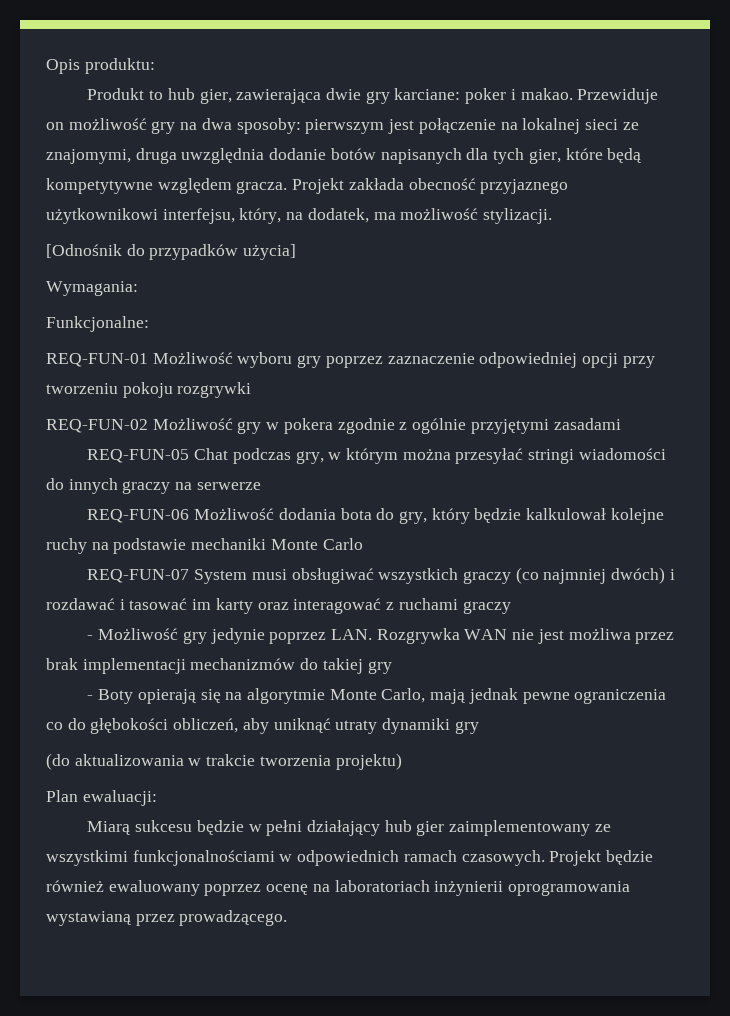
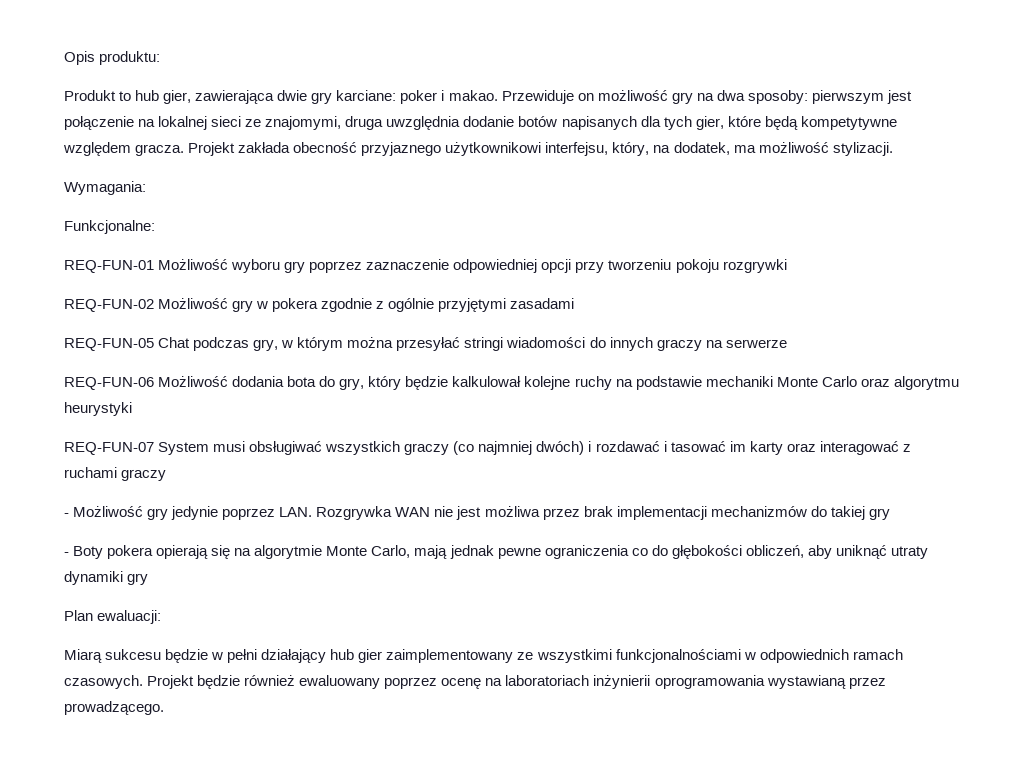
- [Odnośnik do przypadków użycia]
- REQ-FUN-06 Możliwość dodania bota do gry, który będzie kalkulował kolejne ruchy na podstawie mechaniki Monte Carlo
+ REQ-FUN-06 Możliwość dodania bota do gry, który będzie kalkulował kolejne ruchy na podstawie mechaniki Monte Carlo oraz algorytmu heurystyki
- - Boty opierają się na algorytmie Monte Carlo, mają jednak pewne ograniczenia co do głębokości obliczeń, aby uniknąć utraty dynamiki gry
+ - Boty pokera opierają się na algorytmie Monte Carlo, mają jednak pewne ograniczenia co do głębokości obliczeń, aby uniknąć utraty dynamiki gry
- (do aktualizowania w trakcie tworzenia projektu)

